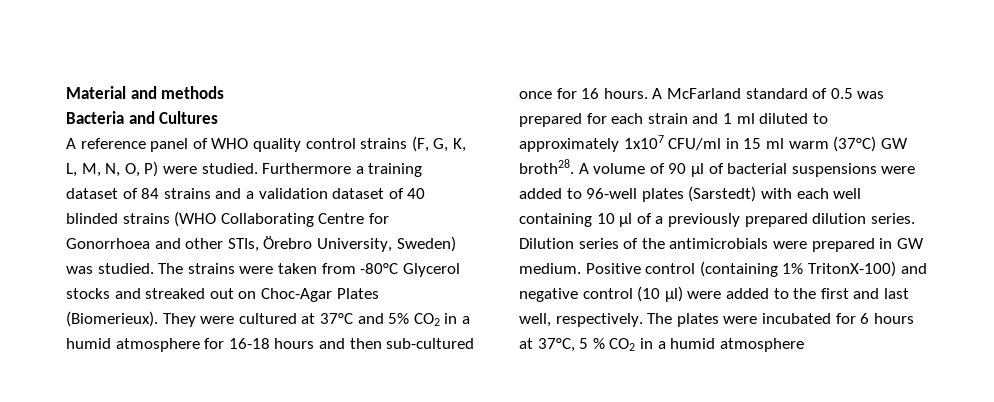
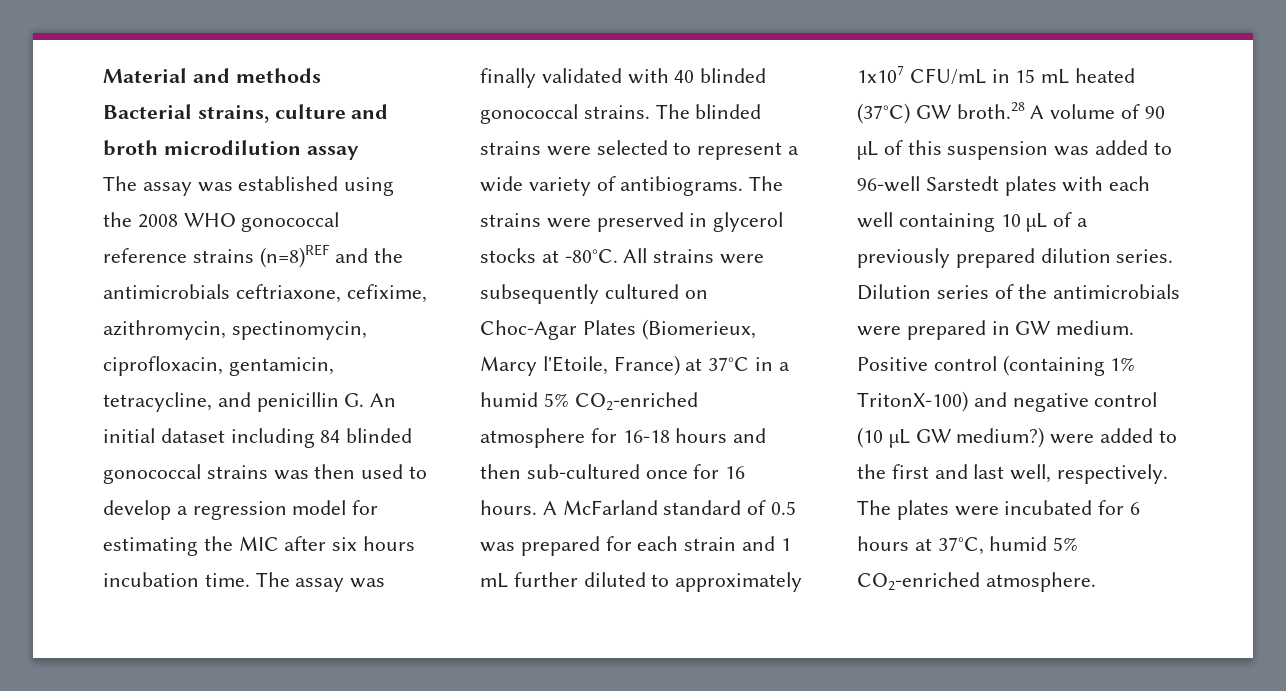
- Bacteria and Cultures
- A reference panel of WHO quality control strains (F, G, K, L, M, N, O, P) were studied. Furthermore a training dataset of 84 strains and a validation dataset of 40 blinded strains (WHO Collaborating Centre for Gonorrhoea and other STIs, Örebro University, Sweden) was studied. The strains were taken from -80°C Glycerol stocks and streaked out on Choc-Agar Plates (Biomerieux). They were cultured at 37°C and 5% CO2 in a humid atmosphere for 16-18 hours and then sub-cultured once for 16 hours.
+ Bacterial strains, culture and broth microdilution assay
+ The assay was established using the 2008 WHO gonococcal reference strains (n=8)REF and the antimicrobials ceftriaxone, cefixime, azithromycin, spectinomycin, ciprofloxacin, gentamicin, tetracycline, and penicillin G. An initial dataset including 84 blinded gonococcal strains was then used to develop a regression model for estimating the MIC after six hours incubation time. The assay was finally validated with 40 blinded gonococcal strains. The blinded strains were selected to represent a wide variety of antibiograms. The strains were preserved in glycerol stocks at -80°C. All strains were subsequently cultured on Choc-Agar Plates (Biomerieux, Marcy l'Etoile, France) at 37°C in a humid 5% CO2-enriched atmosphere for 16-18 hours and then sub-cultured once for 16 hours.
- A McFarland standard of 0.5 was prepared for each strain and 1 ml diluted to approximately 1x107 CFU/ml in 15 ml warm (37°C) GW broth28. A volume of 90 µl of bacterial suspensions were added to 96-well plates (Sarstedt) with each well containing 10 µl of a previously prepared dilution series.
+ A McFarland standard of 0.5 was prepared for each strain and 1 mL further diluted to approximately 1x107 CFU/mL in 15 mL heated (37°C) GW broth.28 A volume of 90 µL of this suspension was added to 96-well Sarstedt plates with each well containing 10 µL of a previously prepared dilution series.
- Positive control (containing 1% TritonX-100) and negative control (10 µl) were added to the first and last well, respectively.
+ Positive control (containing 1% TritonX-100) and negative control (10 µL GW medium?) were added to the first and last well, respectively.
- The plates were incubated for 6 hours at 37°C, 5 % CO2 in a humid atmosphere
+ The plates were incubated for 6 hours at 37°C, humid 5% CO2-enriched atmosphere.

